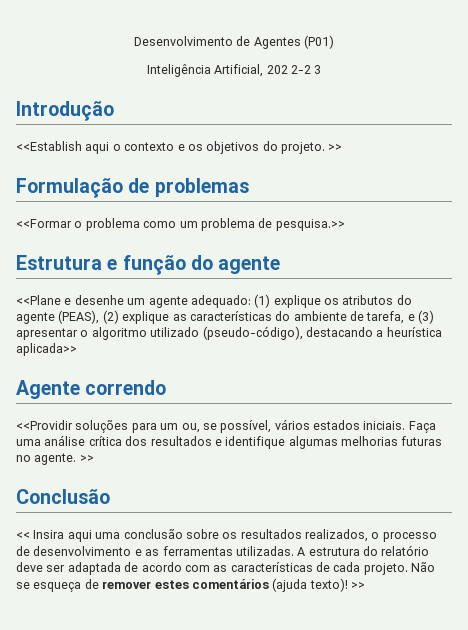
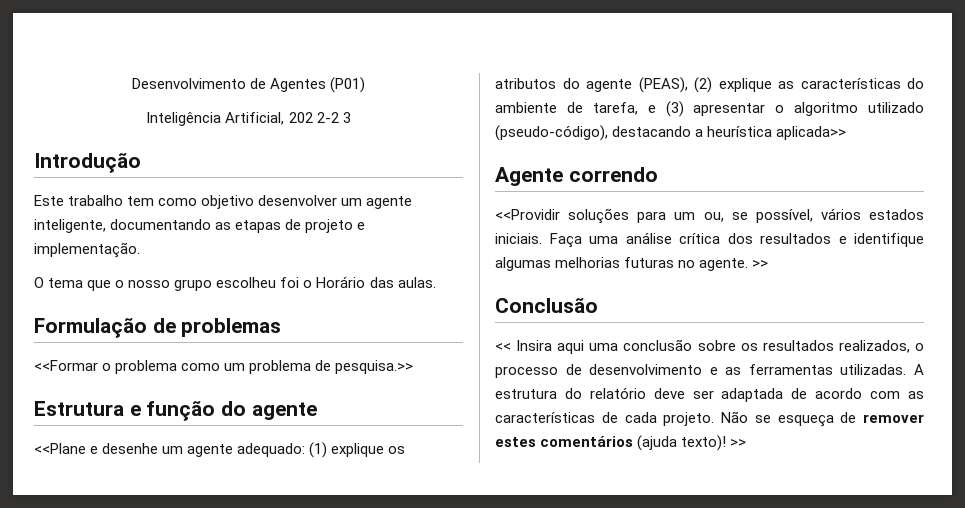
- <<Establish aqui o contexto e os objetivos do projeto. >>
+ Este trabalho tem como objetivo desenvolver um agente inteligente, documentando as etapas de projeto e implementação.
+ O tema que o nosso grupo escolheu foi o Horário das aulas.

